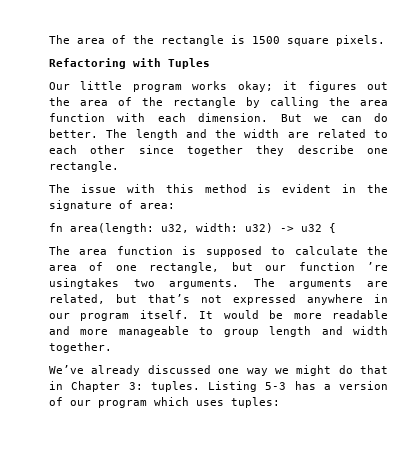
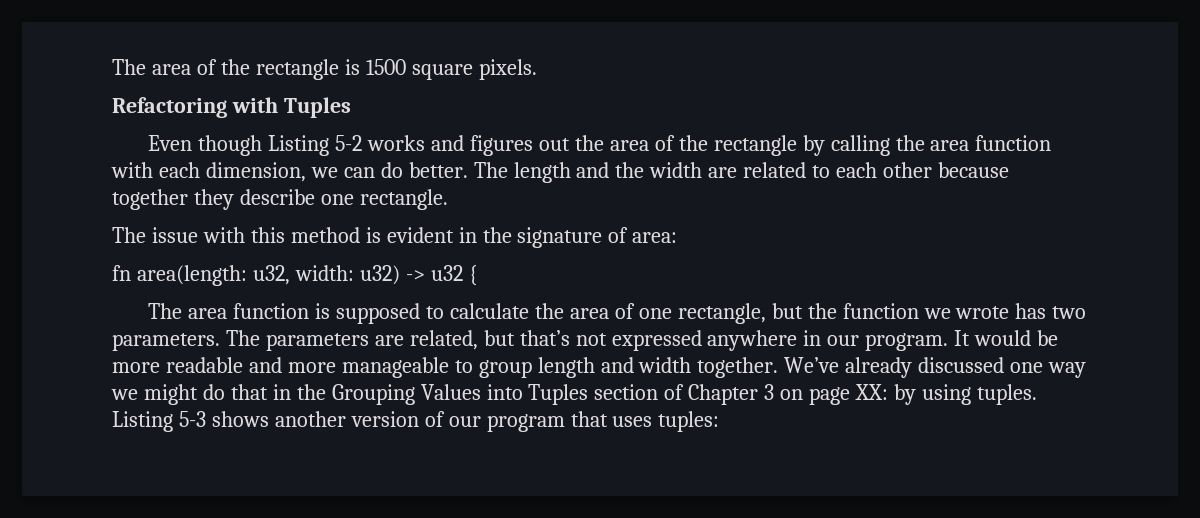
- Our little program works okay; it figures out the area of the rectangle by calling the area function with each dimension. But we can do better.
+ Even though Listing 5-2 works and figures out the area of the rectangle by calling the area function with each dimension, we can do better.
- The length and the width are related to each other since together they describe one rectangle.
+ The length and the width are related to each other because together they describe one rectangle.
- The area function is supposed to calculate the area of one rectangle, but our function ’re usingtakes two arguments. The arguments are related, but that’s not expressed anywhere in our program itself.
+ The area function is supposed to calculate the area of one rectangle, but the function we wrote has two parameters. The parameters are related, but that’s not expressed anywhere in our program.
- It would be more readable and more manageable to group length and width together.
- We’ve already discussed one way we might do that in Chapter 3: tuples.
+ It would be more readable and more manageable to group length and width together. We’ve already discussed one way we might do that in the Grouping Values into Tuples section of Chapter 3 on page XX: by using tuples.
- Listing 5-3 has a version of our program which uses tuples:
+ Listing 5-3 shows another version of our program that uses tuples:

